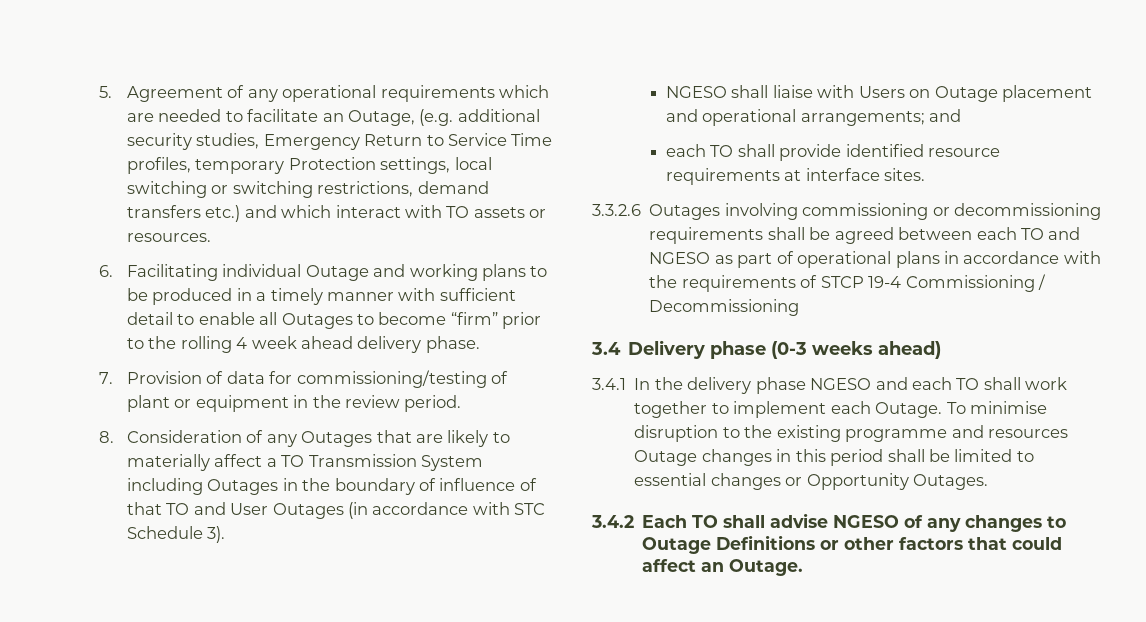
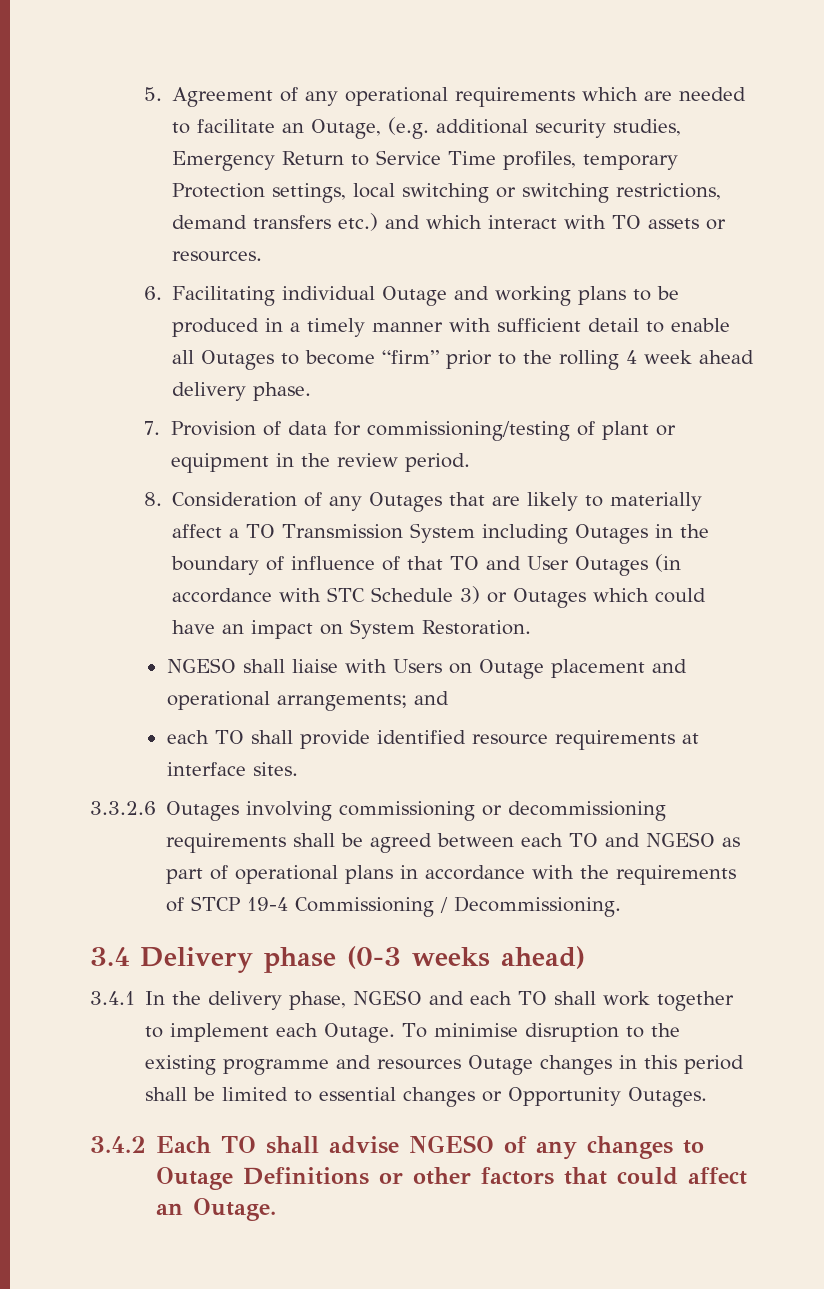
- 8. Consideration of any Outages that are likely to materially affect a TO Transmission System including Outages in the boundary of influence of that TO and User Outages (in accordance with STC Schedule 3).
+ 8. Consideration of any Outages that are likely to materially affect a TO Transmission System including Outages in the boundary of influence of that TO and User Outages (in accordance with STC Schedule 3) or Outages which could have an impact on System Restoration.
- 3.3.2.6 Outages involving commissioning or decommissioning requirements shall be agreed between each TO and NGESO as part of operational plans in accordance with the requirements of STCP 19-4 Commissioning / Decommissioning
+ 3.3.2.6 Outages involving commissioning or decommissioning requirements shall be agreed between each TO and NGESO as part of operational plans in accordance with the requirements of STCP 19-4 Commissioning / Decommissioning.
- 3.4.1 In the delivery phase NGESO and each TO shall work together to implement each Outage.
+ 3.4.1 In the delivery phase, NGESO and each TO shall work together to implement each Outage.

